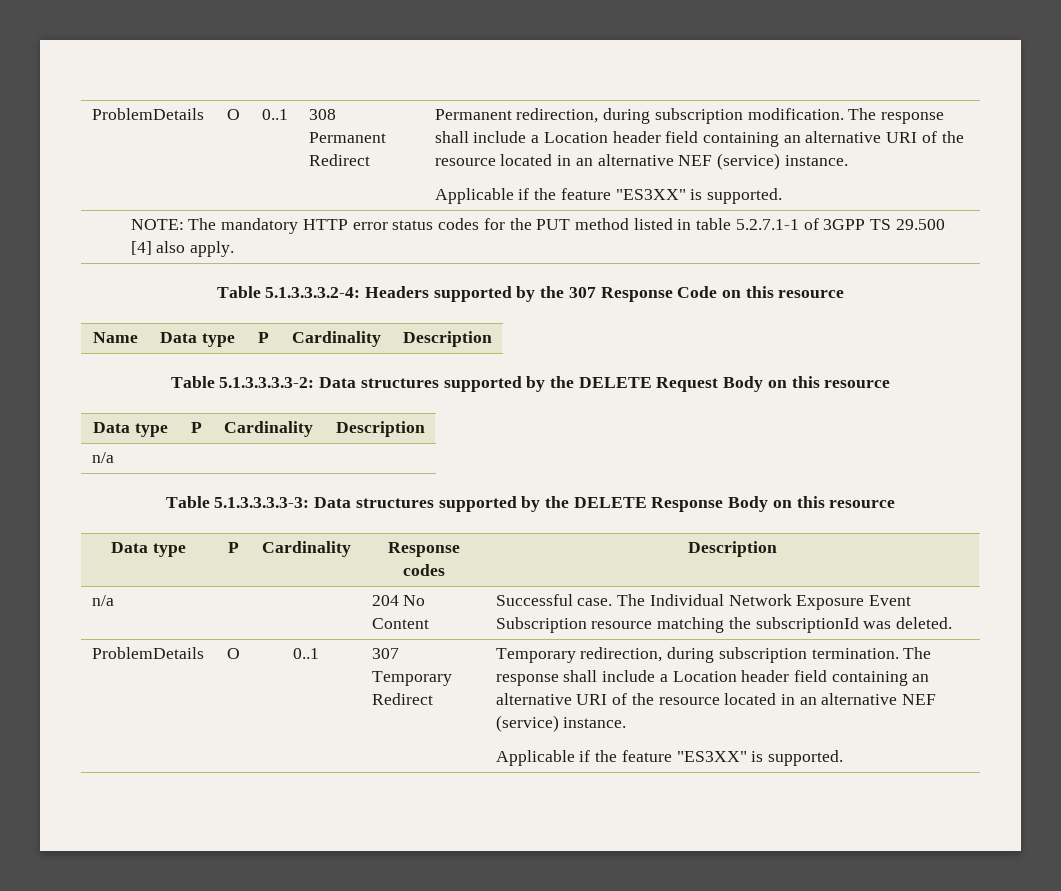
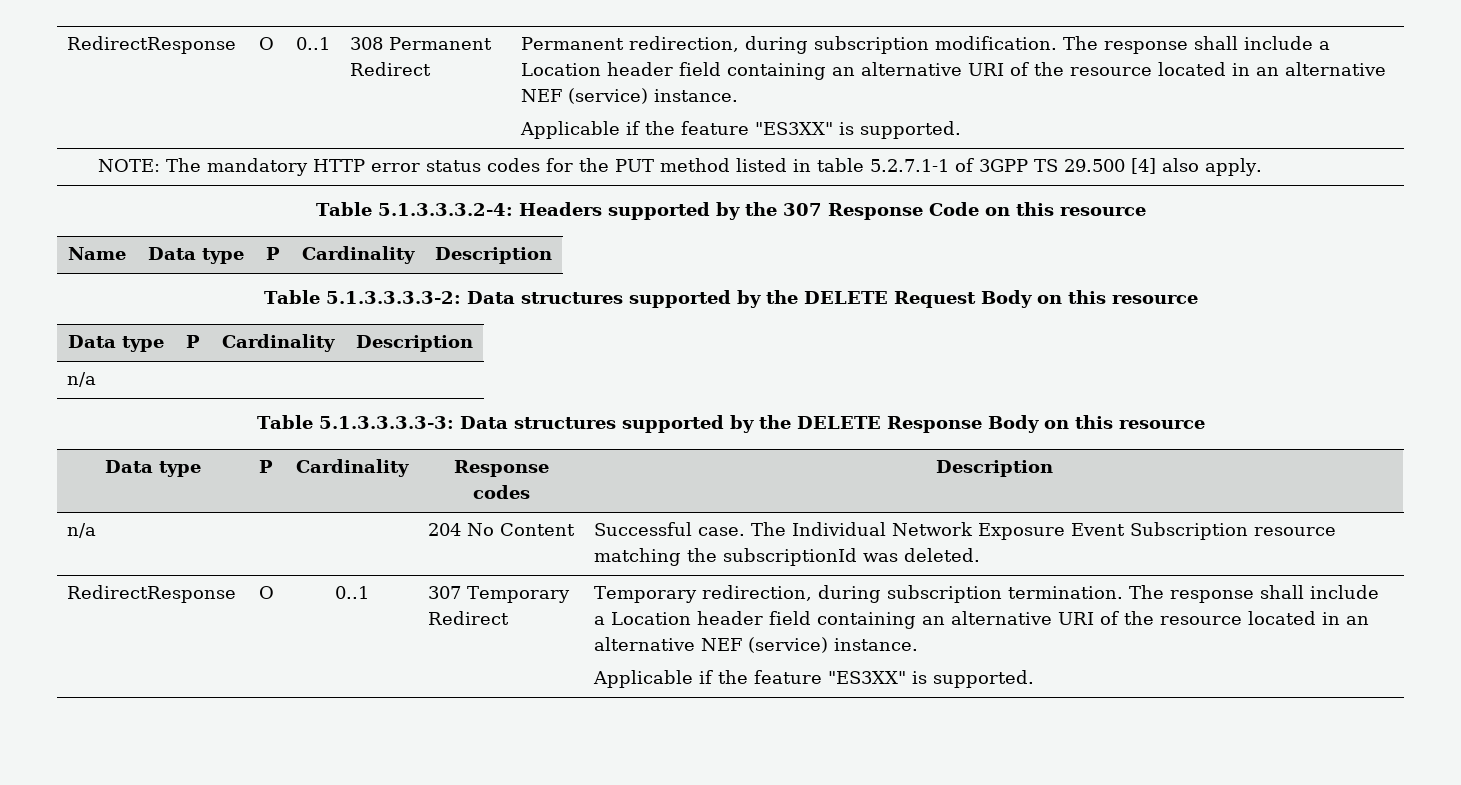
- ProblemDetails | O | 0..1 | 308 Permanent Redirect | Permanent redirection, during subscription modification. The response shall include a Location header field containing an alternative URI of the resource located in an alternative NEF (service) instance.
+ RedirectResponse | O | 0..1 | 308 Permanent Redirect | Permanent redirection, during subscription modification. The response shall include a Location header field containing an alternative URI of the resource located in an alternative NEF (service) instance.
- ProblemDetails | O | 0..1 | 307 Temporary Redirect | Temporary redirection, during subscription termination. The response shall include a Location header field containing an alternative URI of the resource located in an alternative NEF (service) instance.
+ RedirectResponse | O | 0..1 | 307 Temporary Redirect | Temporary redirection, during subscription termination. The response shall include a Location header field containing an alternative URI of the resource located in an alternative NEF (service) instance.

